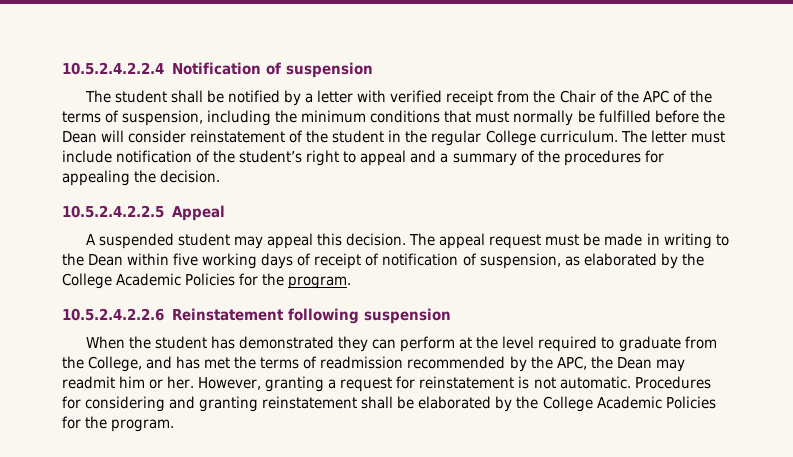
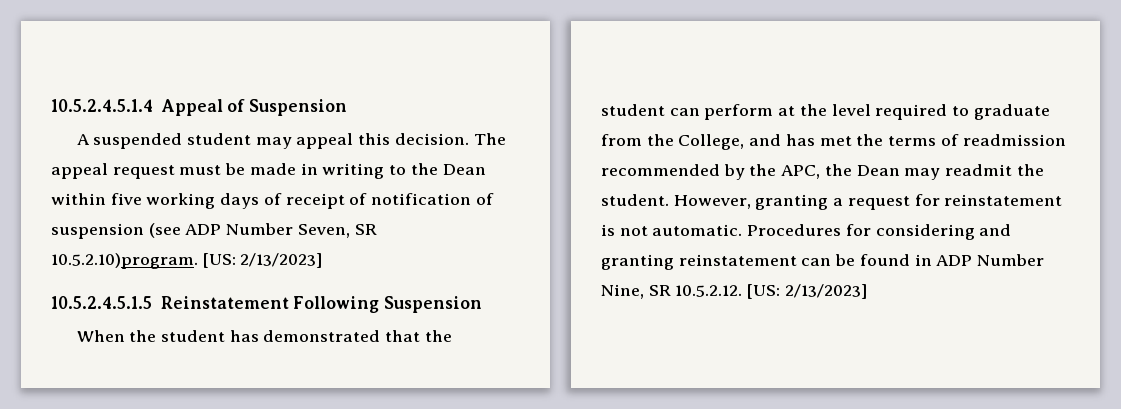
- 10.5.2.4.2.2.4 Notification of suspension
- The student shall be notified by a letter with verified receipt from the Chair of the APC of the terms of suspension, including the minimum conditions that must normally be fulfilled before the Dean will consider reinstatement of the student in the regular College curriculum. The letter must include notification of the student’s right to appeal and a summary of the procedures for appealing the decision.
- 10.5.2.4.2.2.5 Appeal
+ 10.5.2.4.5.1.4 Appeal of Suspension
- The appeal request must be made in writing to the Dean within five working days of receipt of notification of suspension, as elaborated by the College Academic Policies for the program.
- 10.5.2.4.2.2.6 Reinstatement following suspension
+ The appeal request must be made in writing to the Dean within five working days of receipt of notification of suspension (see ADP Number Seven, SR 10.5.2.10)program. [US: 2/13/2023]
+ 10.5.2.4.5.1.5 Reinstatement Following Suspension
- When the student has demonstrated they can perform at the level required to graduate from the College, and has met the terms of readmission recommended by the APC, the Dean may readmit him or her.
+ When the student has demonstrated that the student can perform at the level required to graduate from the College, and has met the terms of readmission recommended by the APC, the Dean may readmit the student.
- Procedures for considering and granting reinstatement shall be elaborated by the College Academic Policies for the program.
+ Procedures for considering and granting reinstatement can be found in ADP Number Nine, SR 10.5.2.12. [US: 2/13/2023]

